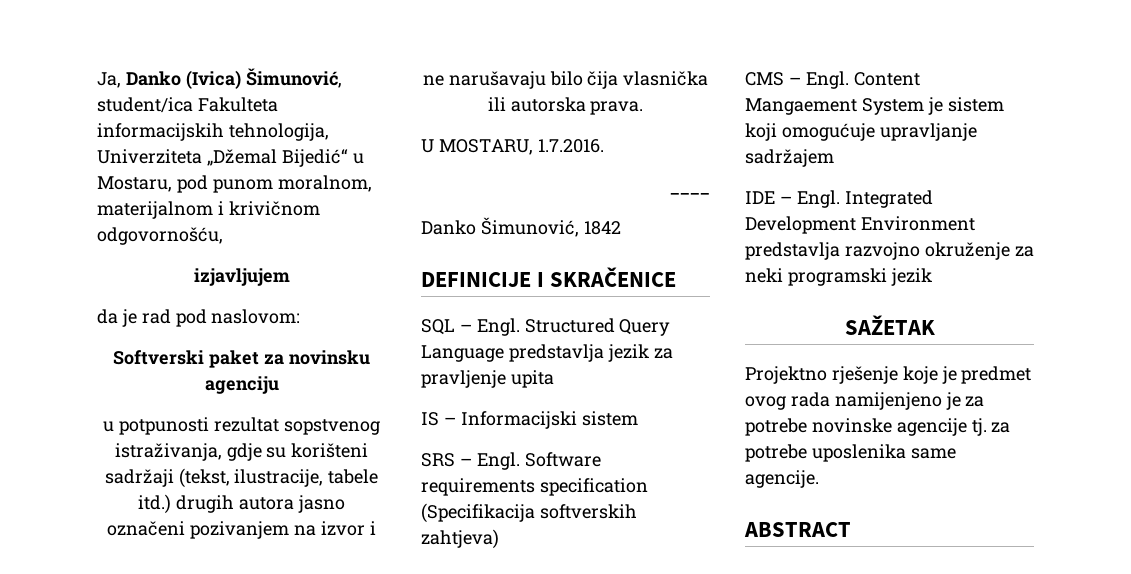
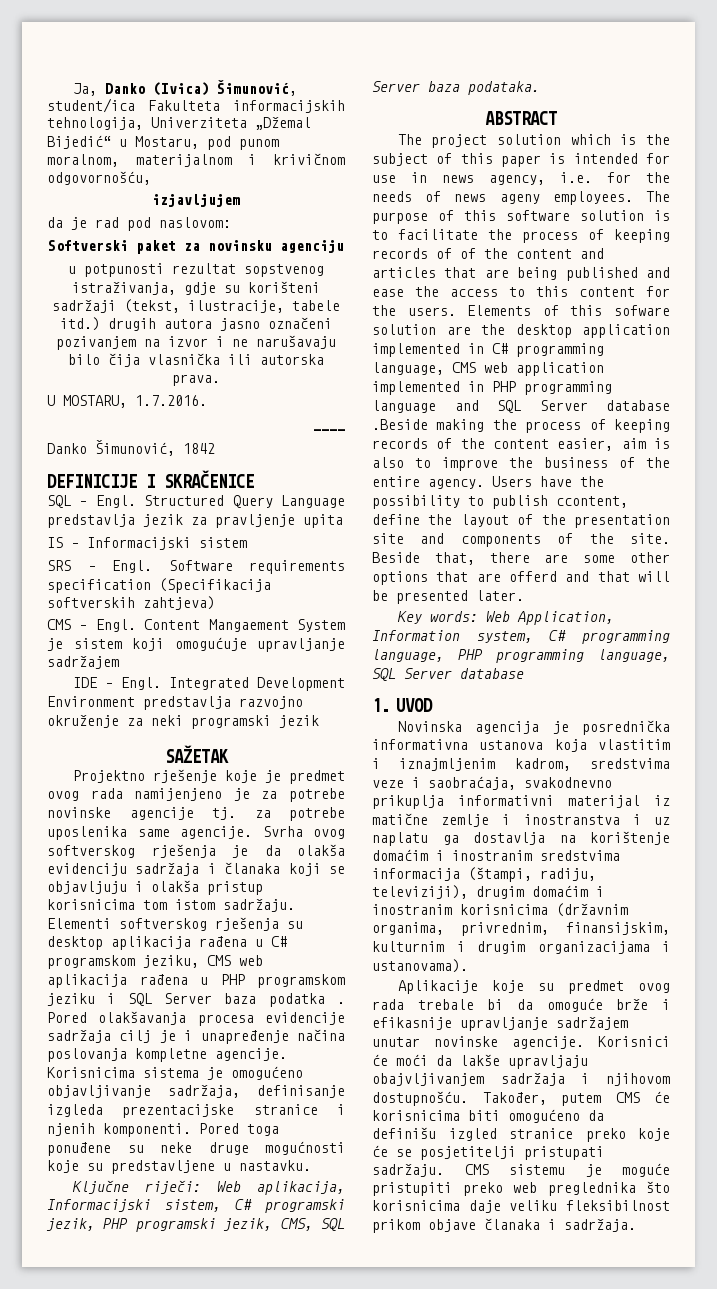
- Projektno rješenje koje je predmet ovog rada namijenjeno je za potrebe novinske agencije tj. za potrebe uposlenika same agencije.
+ Projektno rješenje koje je predmet ovog rada namijenjeno je za potrebe novinske agencije tj. za potrebe uposlenika same agencije. Svrha ovog softverskog rješenja je da olakša evidenciju sadržaja i članaka koji se objavljuju i olakša pristup korisnicima tom istom sadržaju. Elementi softverskog rješenja su desktop aplikacija rađena u C# programskom jeziku, CMS web aplikacija rađena u PHP programskom jeziku i SQL Server baza podatka . Pored olakšavanja procesa evidencije sadržaja cilj je i unapređenje načina poslovanja kompletne agencije. Korisnicima sistema je omogućeno objavljivanje sadržaja, definisanje izgleda prezentacijske stranice i njenih komponenti. Pored toga ponuđene su neke druge mogućnosti koje su predstavljene u nastavku.
+ Ključne riječi: Web aplikacija, Informacijski sistem, C# programski jezik, PHP programski jezik, CMS, SQL Server baza podataka.
  ABSTRACT
+ The project solution which is the subject of this paper is intended for use in news agency, i.e. for the needs of news ageny employees. The purpose of this software solution is to facilitate the process of keeping records of of the content and articles that are being published and ease the access to this content for the users. Elements of this sofware solution are the desktop application implemented in C# programming language, CMS web application implemented in PHP programming language and SQL Server database .Beside making the process of keeping records of the content easier, aim is also to improve the business of the entire agency. Users have the possibility to publish ccontent, define the layout of the presentation site and components of the site. Beside that, there are some other options that are offerd and that will be presented later.
+ Key words: Web Application, Information system, C# programming language, PHP programming language, SQL Server database
+ 1. UVOD
+ Novinska agencija je posrednička informativna ustanova koja vlastitim i iznajmljenim kadrom, sredstvima veze i saobraćaja, svakodnevno prikuplja informativni materijal iz matične zemlje i inostranstva i uz naplatu ga dostavlja na korištenje domaćim i inostranim sredstvima informacija (štampi, radiju, televiziji), drugim domaćim i inostranim korisnicima (državnim organima, privrednim, finansijskim, kulturnim i drugim organizacijama i ustanovama).
+ Aplikacije koje su predmet ovog rada trebale bi da omoguće brže i efikasnije upravljanje sadržajem unutar novinske agencije. Korisnici će moći da lakše upravljaju obajvljivanjem sadržaja i njihovom dostupnošću. Također, putem CMS će korisnicima biti omogućeno da definišu izgled stranice preko koje će se posjetitelji pristupati sadržaju. CMS sistemu je moguće pristupiti preko web preglednika što korisnicima daje veliku fleksibilnost prikom objave članaka i sadržaja.

